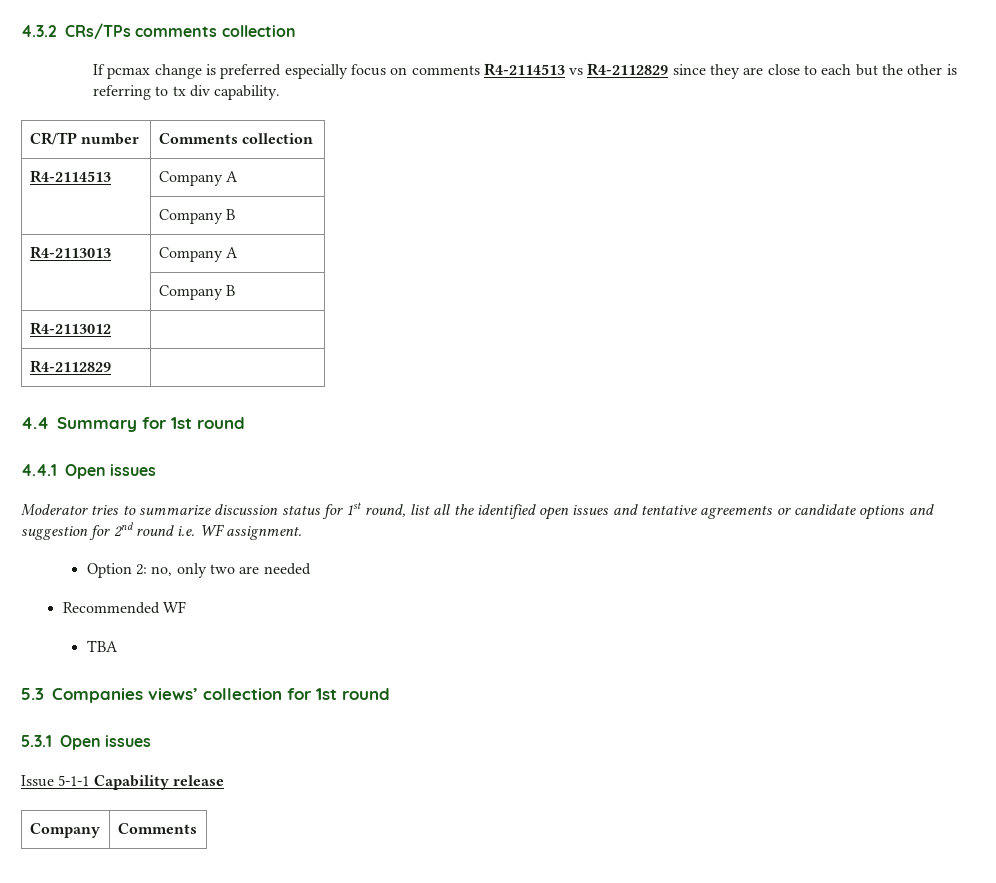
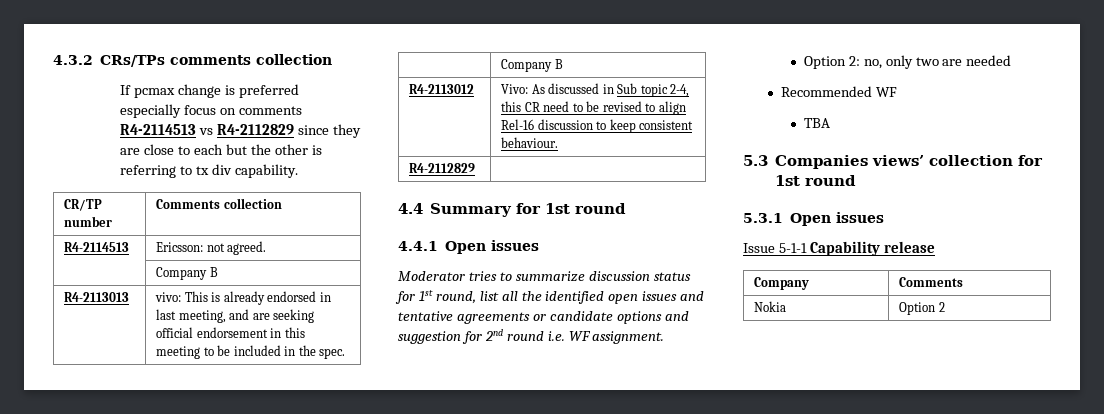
- R4-2114513 | Company A
+ R4-2114513 | Ericsson: not agreed.
- R4-2113013 | Company A
+ R4-2113013 | vivo: This is already endorsed in last meeting, and are seeking official endorsement in this meeting to be included in the spec.
  | Company B
- R4-2113012 |
+ R4-2113012 | Vivo: As discussed in Sub topic 2-4, this CR need to be revised to align Rel-16 discussion to keep consistent behaviour.
+ Nokia | Option 2

